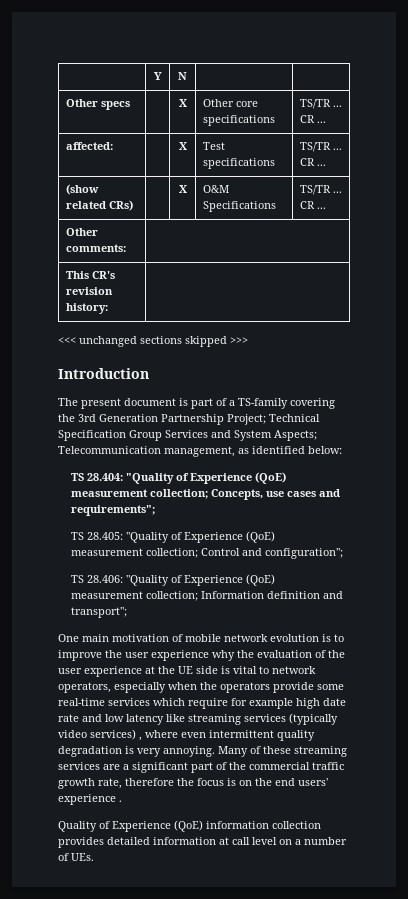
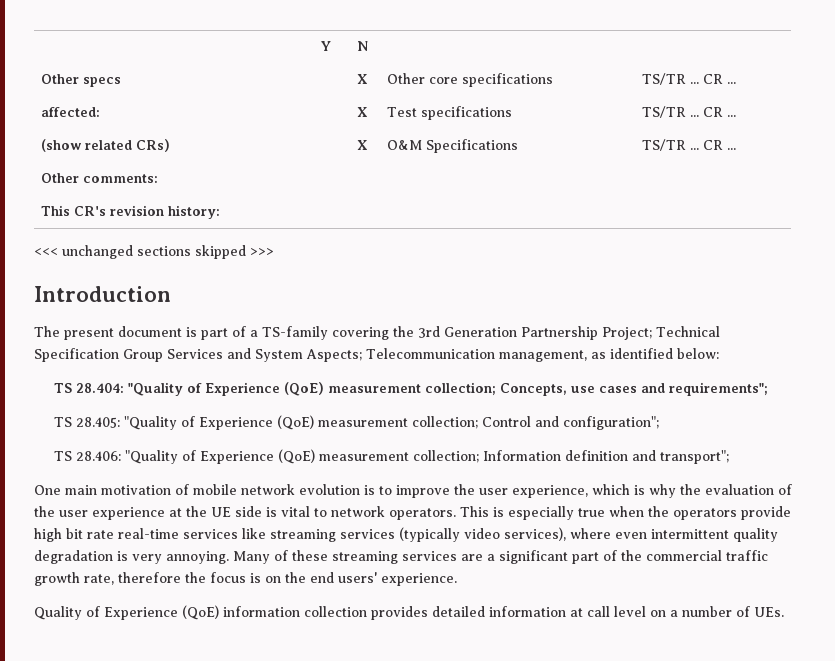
- One main motivation of mobile network evolution is to improve the user experience why the evaluation of the user experience at the UE side is vital to network operators, especially when the operators provide some real-time services which require for example high date rate and low latency like streaming services (typically video services) , where even intermittent quality degradation is very annoying.
+ One main motivation of mobile network evolution is to improve the user experience, which is why the evaluation of the user experience at the UE side is vital to network operators. This is especially true when the operators provide high bit rate real-time services like streaming services (typically video services), where even intermittent quality degradation is very annoying.
- Many of these streaming services are a significant part of the commercial traffic growth rate, therefore the focus is on the end users' experience .
+ Many of these streaming services are a significant part of the commercial traffic growth rate, therefore the focus is on the end users' experience.

